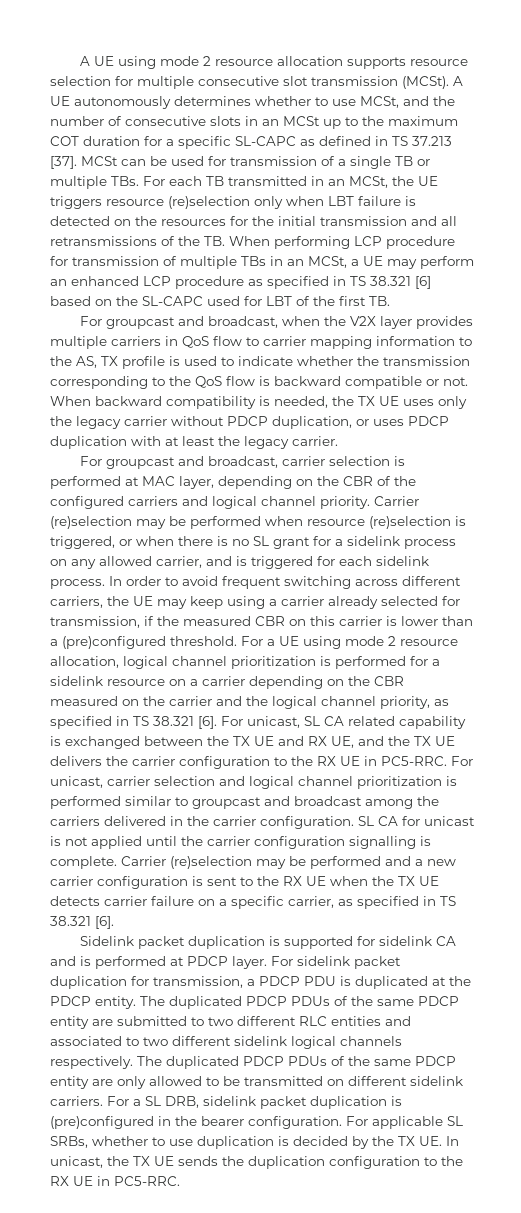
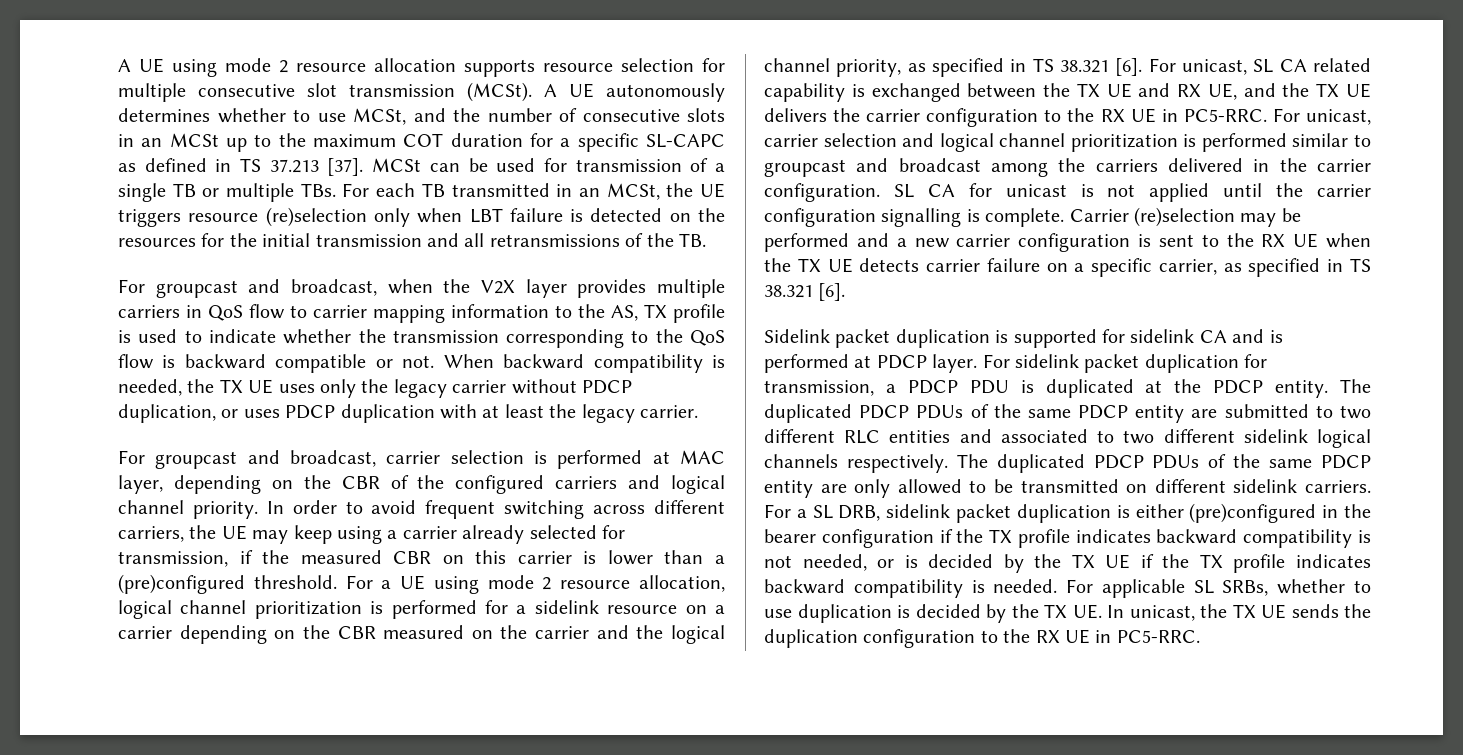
- MCSt can be used for transmission of a single TB or multiple TBs. For each TB transmitted in an MCSt, the UE triggers resource (re)selection only when LBT failure is detected on the resources for the initial transmission and all retransmissions of the TB. When performing LCP procedure for transmission of multiple TBs in an MCSt, a UE may perform an enhanced LCP procedure as specified in TS 38.321 [6] based on the SL-CAPC used for LBT of the first TB.
+ MCSt can be used for transmission of a single TB or multiple TBs. For each TB transmitted in an MCSt, the UE triggers resource (re)selection only when LBT failure is detected on the resources for the initial transmission and all retransmissions of the TB.
- Carrier (re)selection may be performed when resource (re)selection is triggered, or when there is no SL grant for a sidelink process on any allowed carrier, and is triggered for each sidelink process.
- For a SL DRB, sidelink packet duplication is (pre)configured in the bearer configuration.
+ For a SL DRB, sidelink packet duplication is either (pre)configured in the bearer configuration if the TX profile indicates backward compatibility is not needed, or is decided by the TX UE if the TX profile indicates backward compatibility is needed.

